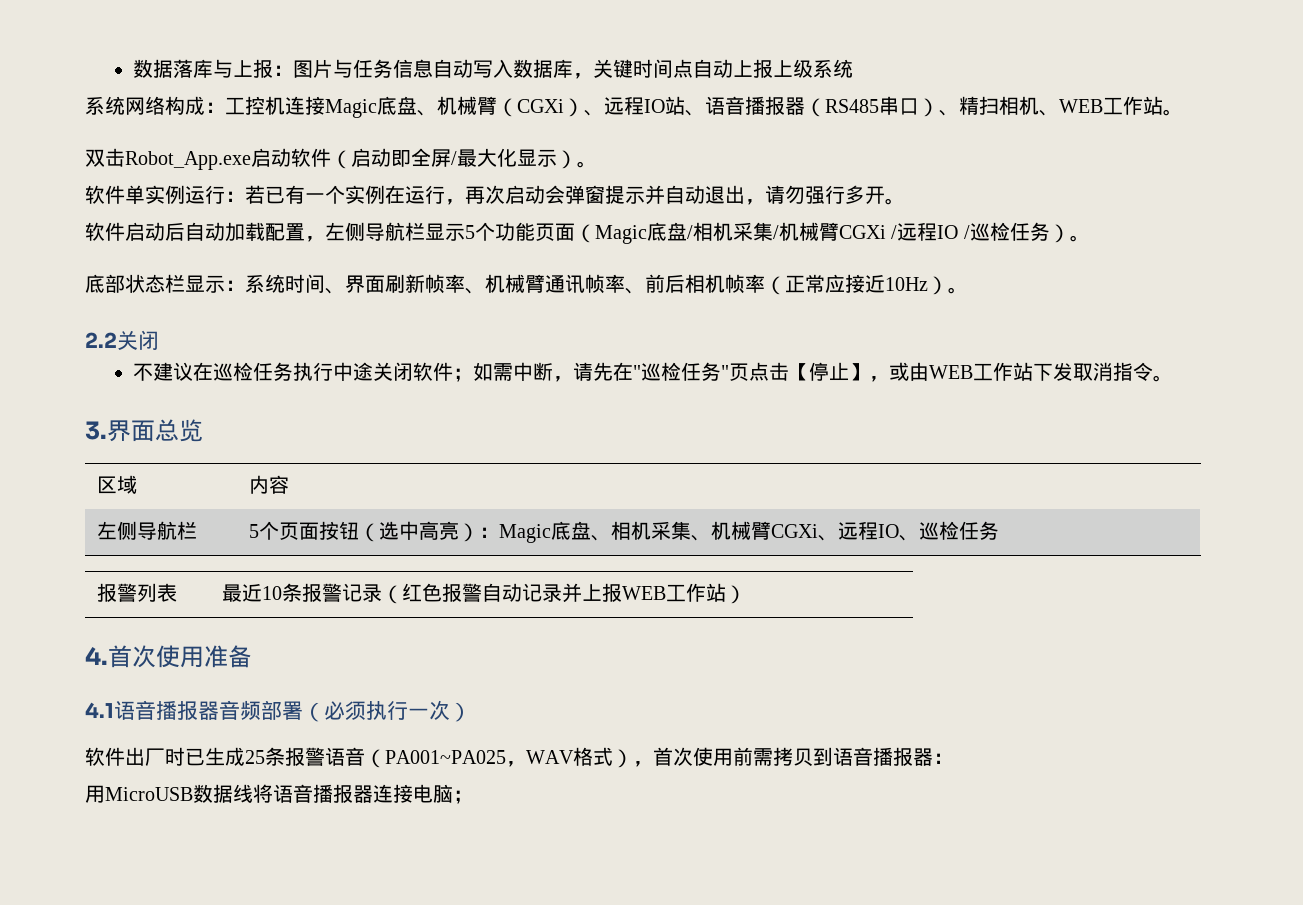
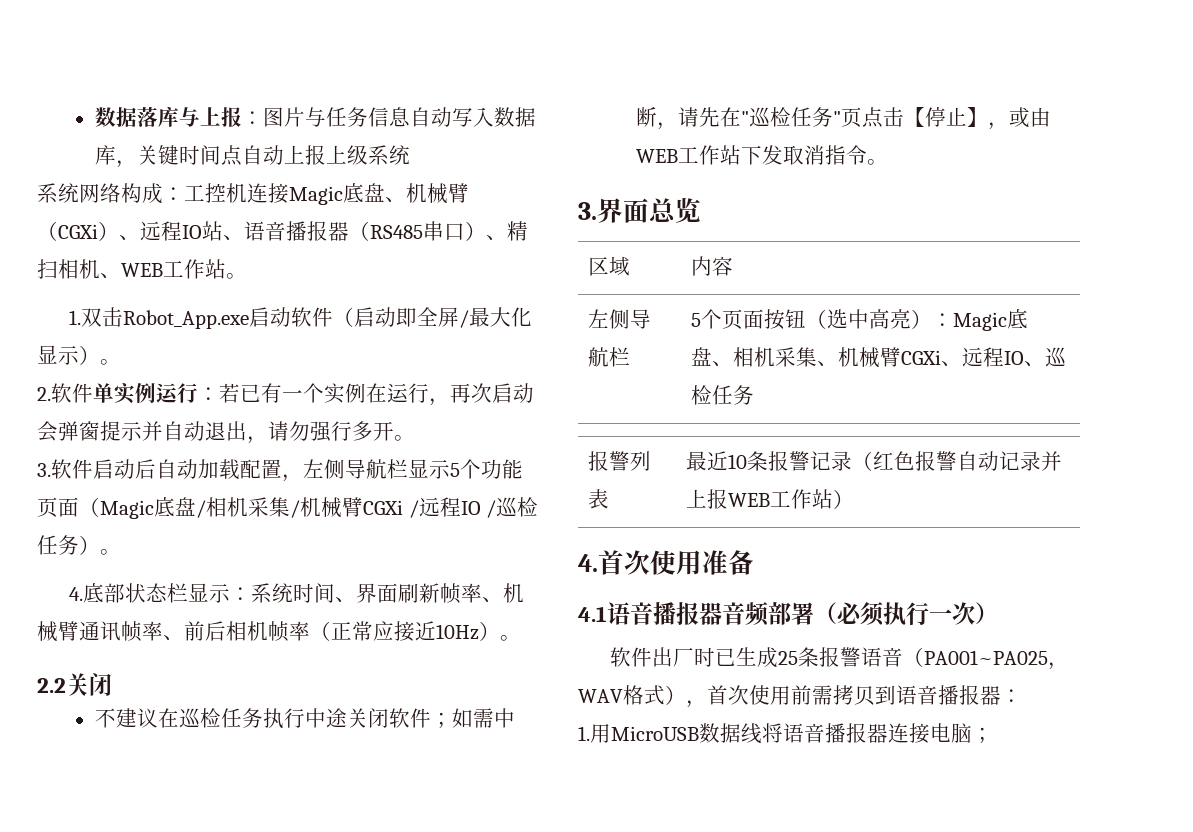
- 双击Robot_App.exe启动软件（启动即全屏/最大化显示）。
+ 1.双击Robot_App.exe启动软件（启动即全屏/最大化显示）。
- 软件单实例运行：若已有一个实例在运行，再次启动会弹窗提示并自动退出，请勿强行多开。
+ 2.软件单实例运行：若已有一个实例在运行，再次启动会弹窗提示并自动退出，请勿强行多开。
- 软件启动后自动加载配置，左侧导航栏显示5个功能页面（Magic底盘/相机采集/机械臂CGXi /远程IO /巡检任务）。
+ 3.软件启动后自动加载配置，左侧导航栏显示5个功能页面（Magic底盘/相机采集/机械臂CGXi /远程IO /巡检任务）。
- 底部状态栏显示：系统时间、界面刷新帧率、机械臂通讯帧率、前后相机帧率（正常应接近10Hz）。
+ 4.底部状态栏显示：系统时间、界面刷新帧率、机械臂通讯帧率、前后相机帧率（正常应接近10Hz）。
- 用MicroUSB数据线将语音播报器连接电脑；
+ 1.用MicroUSB数据线将语音播报器连接电脑；

